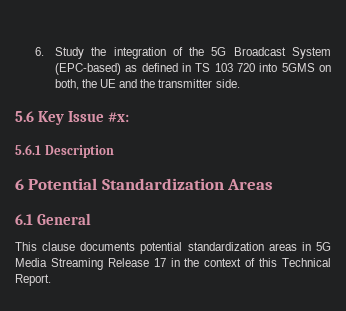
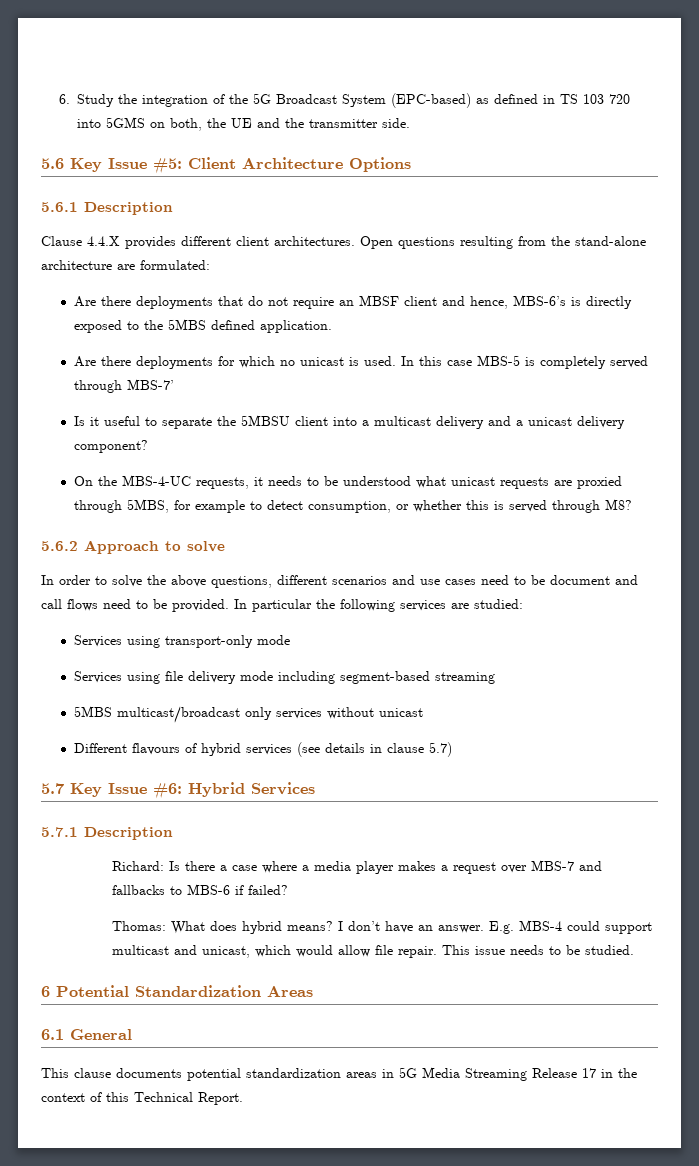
- 5.6 Key Issue #x:
+ 5.6 Key Issue #5: Client Architecture Options
  5.6.1 Description
+ Clause 4.4.X provides different client architectures. Open questions resulting from the stand-alone architecture are formulated:
+ Are there deployments that do not require an MBSF client and hence, MBS-6’s is directly exposed to the 5MBS defined application.
+ Are there deployments for which no unicast is used. In this case MBS-5 is completely served through MBS-7’
+ Is it useful to separate the 5MBSU client into a multicast delivery and a unicast delivery component?
+ On the MBS-4-UC requests, it needs to be understood what unicast requests are proxied through 5MBS, for example to detect consumption, or whether this is served through M8?
+ 5.6.2 Approach to solve
+ In order to solve the above questions, different scenarios and use cases need to be document and call flows need to be provided. In particular the following services are studied:
+ Services using transport-only mode
+ Services using file delivery mode including segment-based streaming
+ 5MBS multicast/broadcast only services without unicast
+ Different flavours of hybrid services (see details in clause 5.7)
+ 5.7 Key Issue #6: Hybrid Services
+ 5.7.1 Description
+ Richard: Is there a case where a media player makes a request over MBS-7 and fallbacks to MBS-6 if failed?
+ Thomas: What does hybrid means? I don’t have an answer. E.g. MBS-4 could support multicast and unicast, which would allow file repair. This issue needs to be studied.

